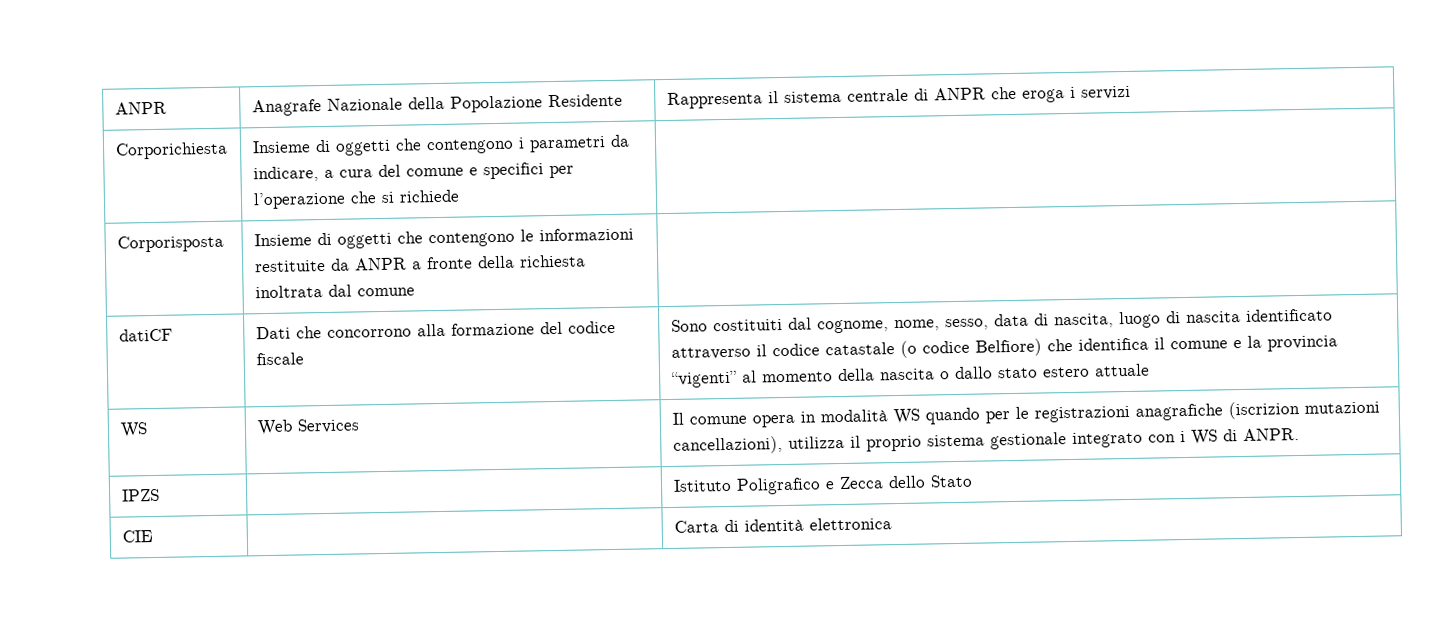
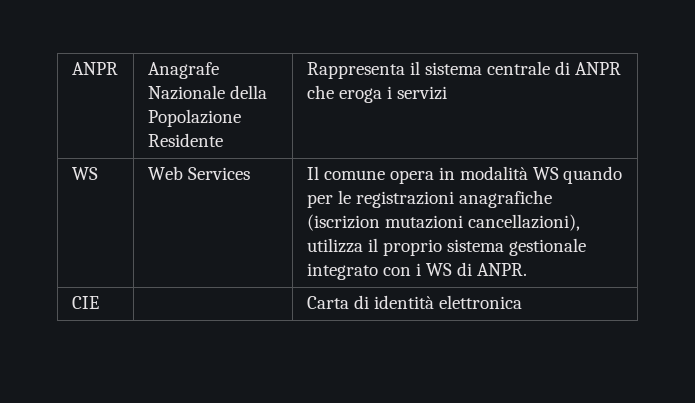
- Corporichiesta | Insieme di oggetti che contengono i parametri da indicare, a cura del comune e specifici per l’operazione che si richiede |
- Corporisposta | Insieme di oggetti che contengono le informazioni restituite da ANPR a fronte della richiesta inoltrata dal comune |
- datiCF | Dati che concorrono alla formazione del codice fiscale | Sono costituiti dal cognome, nome, sesso, data di nascita, luogo di nascita identificato attraverso il codice catastale (o codice Belfiore) che identifica il comune e la provincia “vigenti” al momento della nascita o dallo stato estero attuale
- IPZS | | Istituto Poligrafico e Zecca dello Stato

